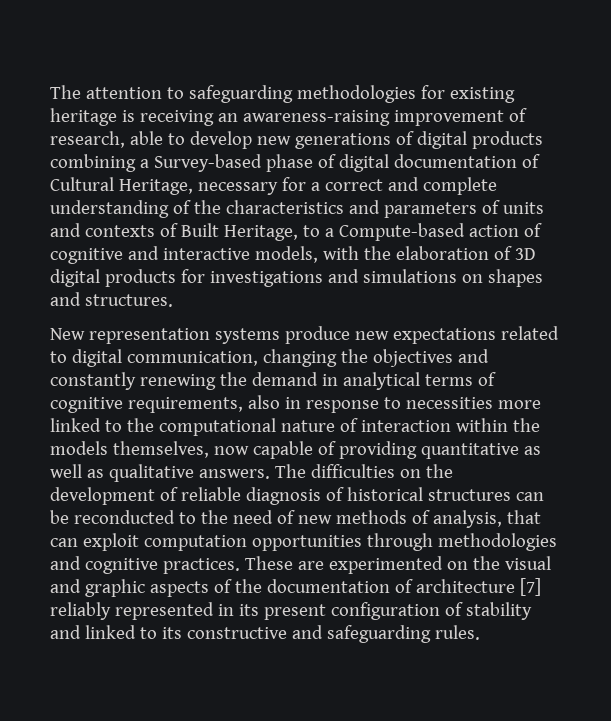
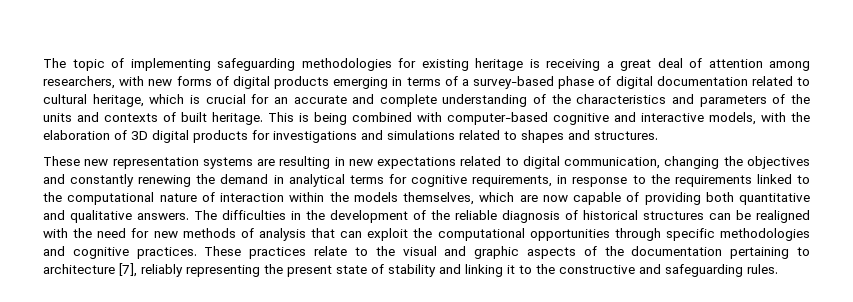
- The attention to safeguarding methodologies for existing heritage is receiving an awareness-raising improvement of research, able to develop new generations of digital products combining a Survey-based phase of digital documentation of Cultural Heritage, necessary for a correct and complete understanding of the characteristics and parameters of units and contexts of Built Heritage, to a Compute-based action of cognitive and interactive models, with the elaboration of 3D digital products for investigations and simulations on shapes and structures.
+ The topic of implementing safeguarding methodologies for existing heritage is receiving a great deal of attention among researchers, with new forms of digital products emerging in terms of a survey-based phase of digital documentation related to cultural heritage, which is crucial for an accurate and complete understanding of the characteristics and parameters of the units and contexts of built heritage. This is being combined with computer-based cognitive and interactive models, with the elaboration of 3D digital products for investigations and simulations related to shapes and structures.
- New representation systems produce new expectations related to digital communication, changing the objectives and constantly renewing the demand in analytical terms of cognitive requirements, also in response to necessities more linked to the computational nature of interaction within the models themselves, now capable of providing quantitative as well as qualitative answers.
+ These new representation systems are resulting in new expectations related to digital communication, changing the objectives and constantly renewing the demand in analytical terms for cognitive requirements, in response to the requirements linked to the computational nature of interaction within the models themselves, which are now capable of providing both quantitative and qualitative answers.
- The difficulties on the development of reliable diagnosis of historical structures can be reconducted to the need of new methods of analysis, that can exploit computation opportunities through methodologies and cognitive practices.
+ The difficulties in the development of the reliable diagnosis of historical structures can be realigned with the need for new methods of analysis that can exploit the computational opportunities through specific methodologies and cognitive practices.
- These are experimented on the visual and graphic aspects of the documentation of architecture [7] reliably represented in its present configuration of stability and linked to its constructive and safeguarding rules.
+ These practices relate to the visual and graphic aspects of the documentation pertaining to architecture [7], reliably representing the present state of stability and linking it to the constructive and safeguarding rules.

